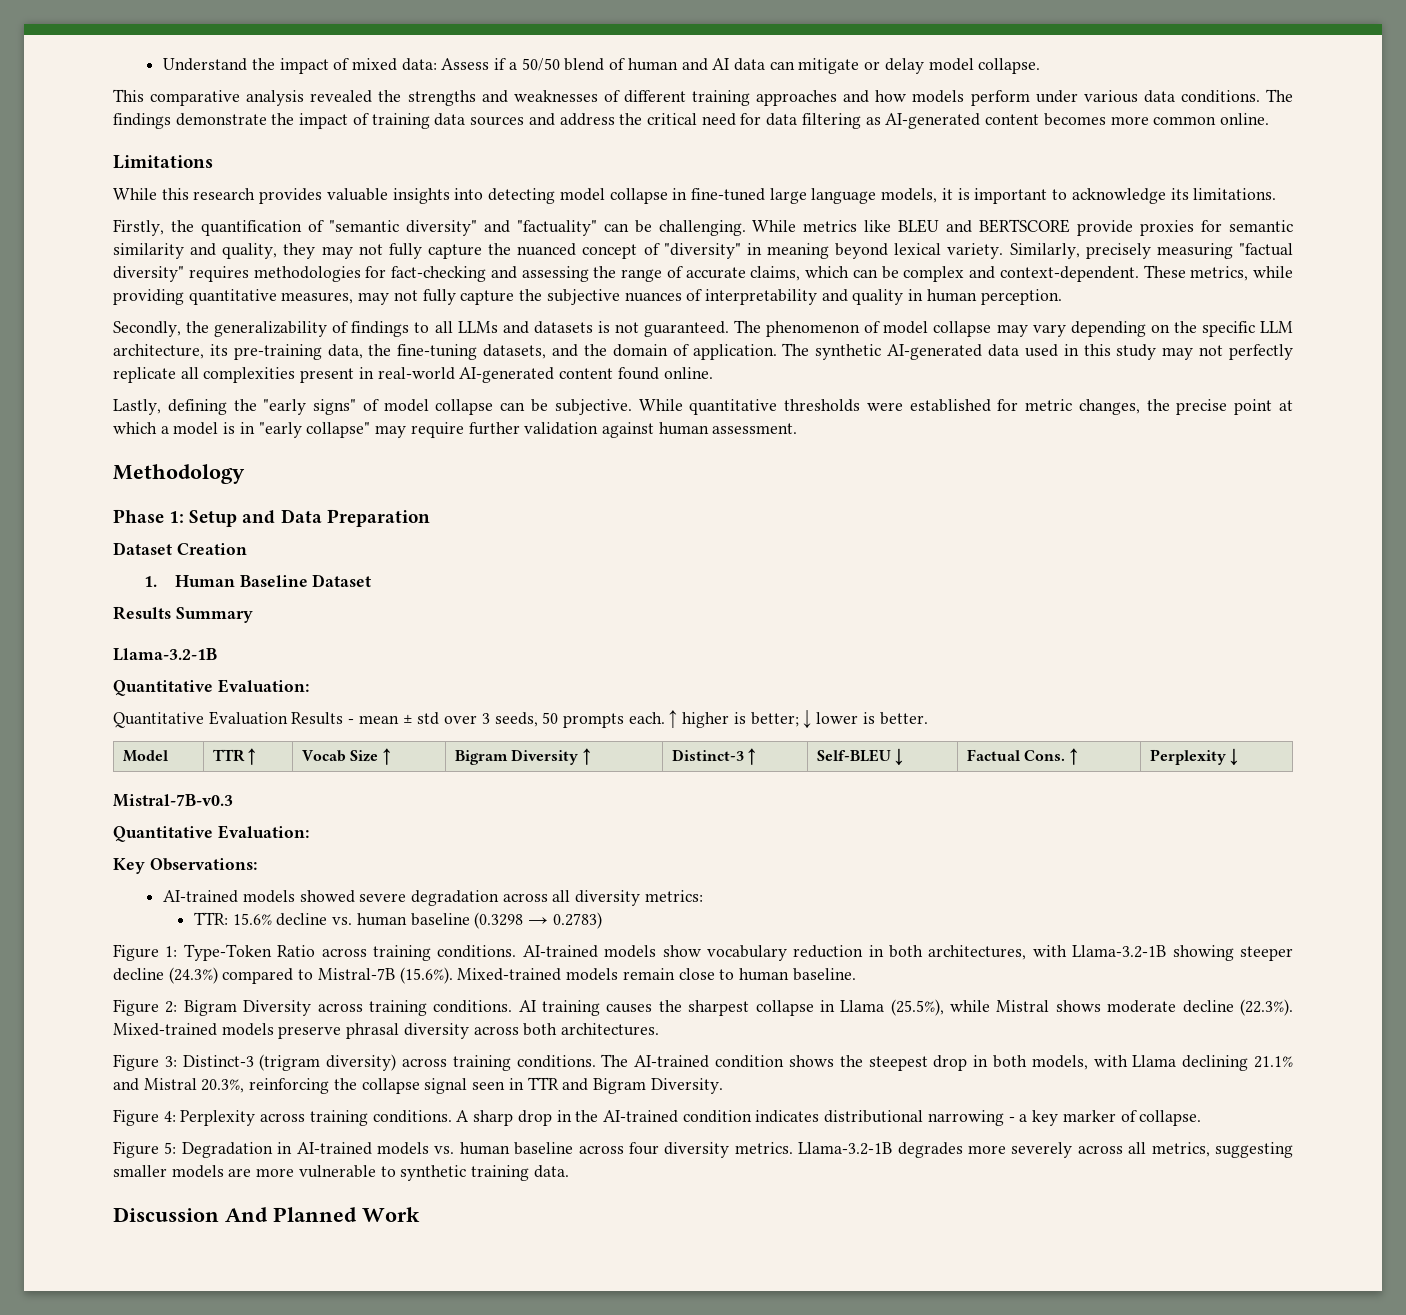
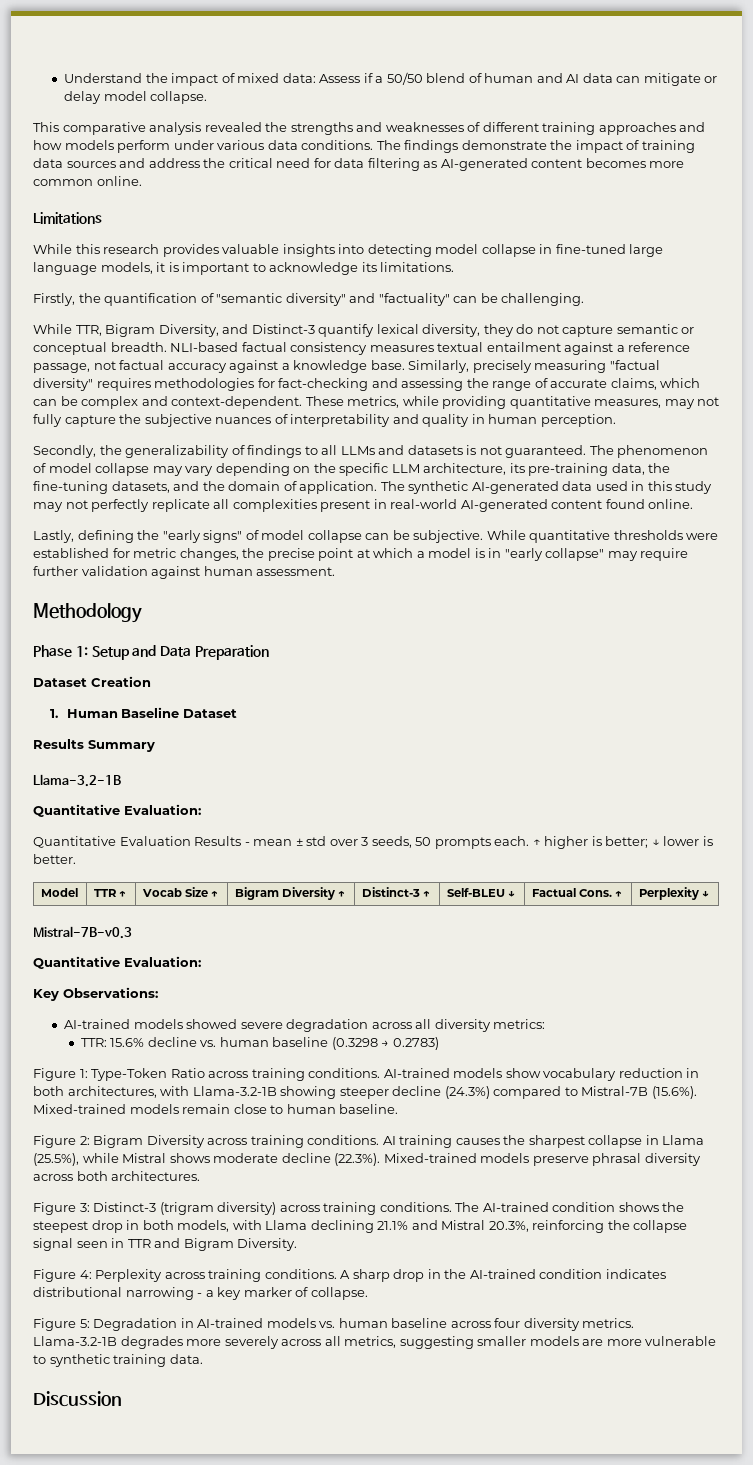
- Firstly, the quantification of "semantic diversity" and "factuality" can be challenging. While metrics like BLEU and BERTSCORE provide proxies for semantic similarity and quality, they may not fully capture the nuanced concept of "diversity" in meaning beyond lexical variety.
+ Firstly, the quantification of "semantic diversity" and "factuality" can be challenging.
+ While TTR, Bigram Diversity, and Distinct-3 quantify lexical diversity, they do not capture semantic or conceptual breadth. NLI-based factual consistency measures textual entailment against a reference passage, not factual accuracy against a knowledge base.
- Discussion And Planned Work
+ Discussion

